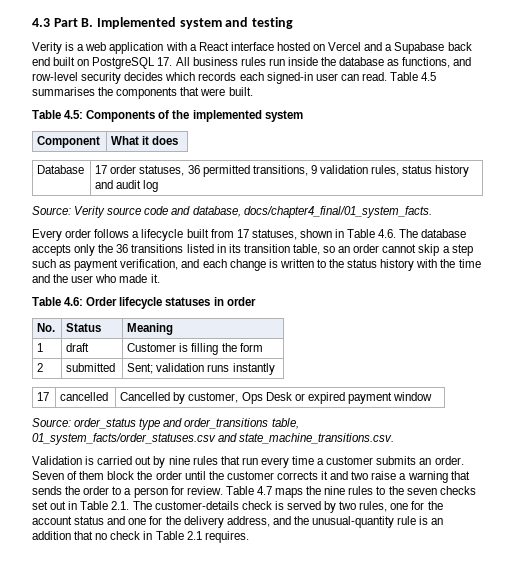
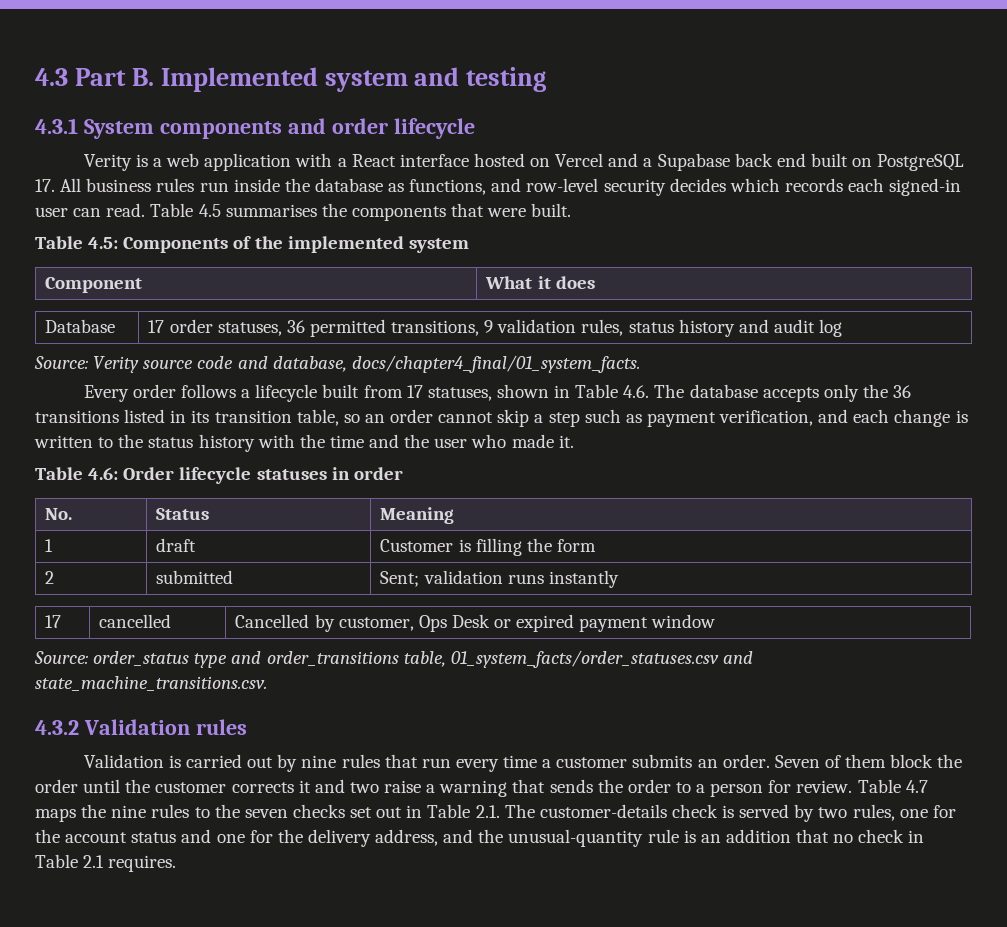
+ 4.3.1 System components and order lifecycle
+ 4.3.2 Validation rules

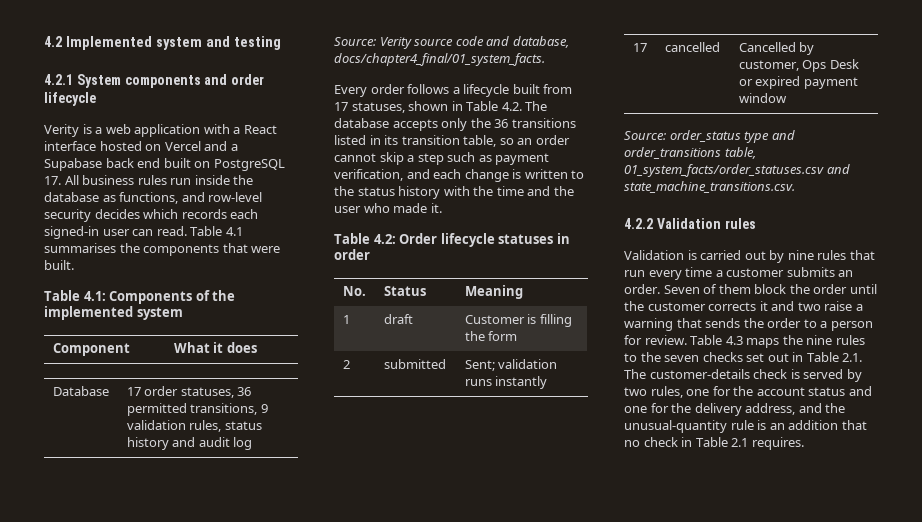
- 4.3 Part B. Implemented system and testing
+ 4.2 Implemented system and testing
- 4.3.1 System components and order lifecycle
+ 4.2.1 System components and order lifecycle
- Table 4.5 summarises the components that were built.
+ Table 4.1 summarises the components that were built.
- Table 4.5: Components of the implemented system
+ Table 4.1: Components of the implemented system
- Every order follows a lifecycle built from 17 statuses, shown in Table 4.6. The database accepts only the 36 transitions listed in its transition table, so an order cannot skip a step such as payment verification, and each change is written to the status history with the time and the user who made it.
+ Every order follows a lifecycle built from 17 statuses, shown in Table 4.2. The database accepts only the 36 transitions listed in its transition table, so an order cannot skip a step such as payment verification, and each change is written to the status history with the time and the user who made it.
- Table 4.6: Order lifecycle statuses in order
+ Table 4.2: Order lifecycle statuses in order
- 4.3.2 Validation rules
+ 4.2.2 Validation rules
- Table 4.7 maps the nine rules to the seven checks set out in Table 2.1. The customer-details check is served by two rules, one for the account status and one for the delivery address, and the unusual-quantity rule is an addition that no check in Table 2.1 requires.
+ Table 4.3 maps the nine rules to the seven checks set out in Table 2.1. The customer-details check is served by two rules, one for the account status and one for the delivery address, and the unusual-quantity rule is an addition that no check in Table 2.1 requires.

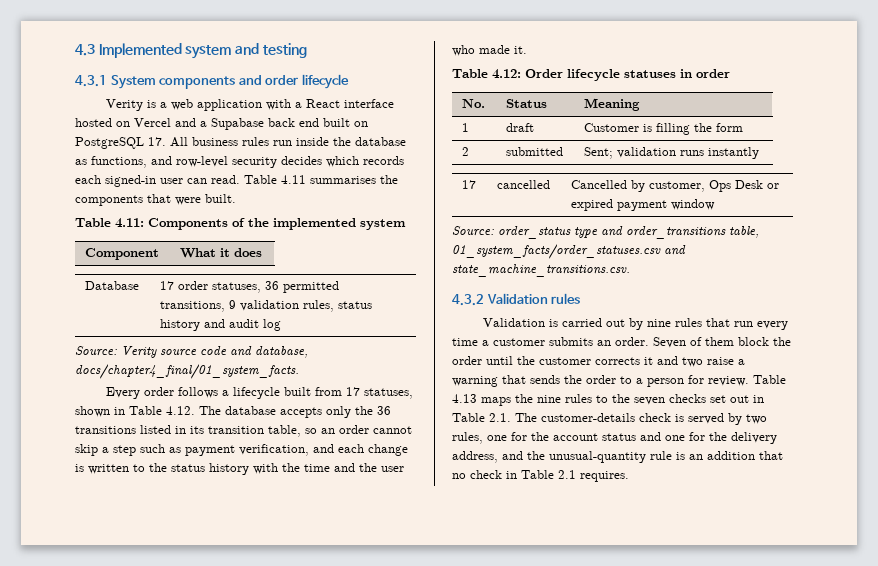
- 4.2 Implemented system and testing
+ 4.3 Implemented system and testing
- 4.2.1 System components and order lifecycle
+ 4.3.1 System components and order lifecycle
- Table 4.1 summarises the components that were built.
+ Table 4.11 summarises the components that were built.
- Table 4.1: Components of the implemented system
+ Table 4.11: Components of the implemented system
- Every order follows a lifecycle built from 17 statuses, shown in Table 4.2. The database accepts only the 36 transitions listed in its transition table, so an order cannot skip a step such as payment verification, and each change is written to the status history with the time and the user who made it.
+ Every order follows a lifecycle built from 17 statuses, shown in Table 4.12. The database accepts only the 36 transitions listed in its transition table, so an order cannot skip a step such as payment verification, and each change is written to the status history with the time and the user who made it.
- Table 4.2: Order lifecycle statuses in order
+ Table 4.12: Order lifecycle statuses in order
- 4.2.2 Validation rules
+ 4.3.2 Validation rules
- Table 4.3 maps the nine rules to the seven checks set out in Table 2.1. The customer-details check is served by two rules, one for the account status and one for the delivery address, and the unusual-quantity rule is an addition that no check in Table 2.1 requires.
+ Table 4.13 maps the nine rules to the seven checks set out in Table 2.1. The customer-details check is served by two rules, one for the account status and one for the delivery address, and the unusual-quantity rule is an addition that no check in Table 2.1 requires.

